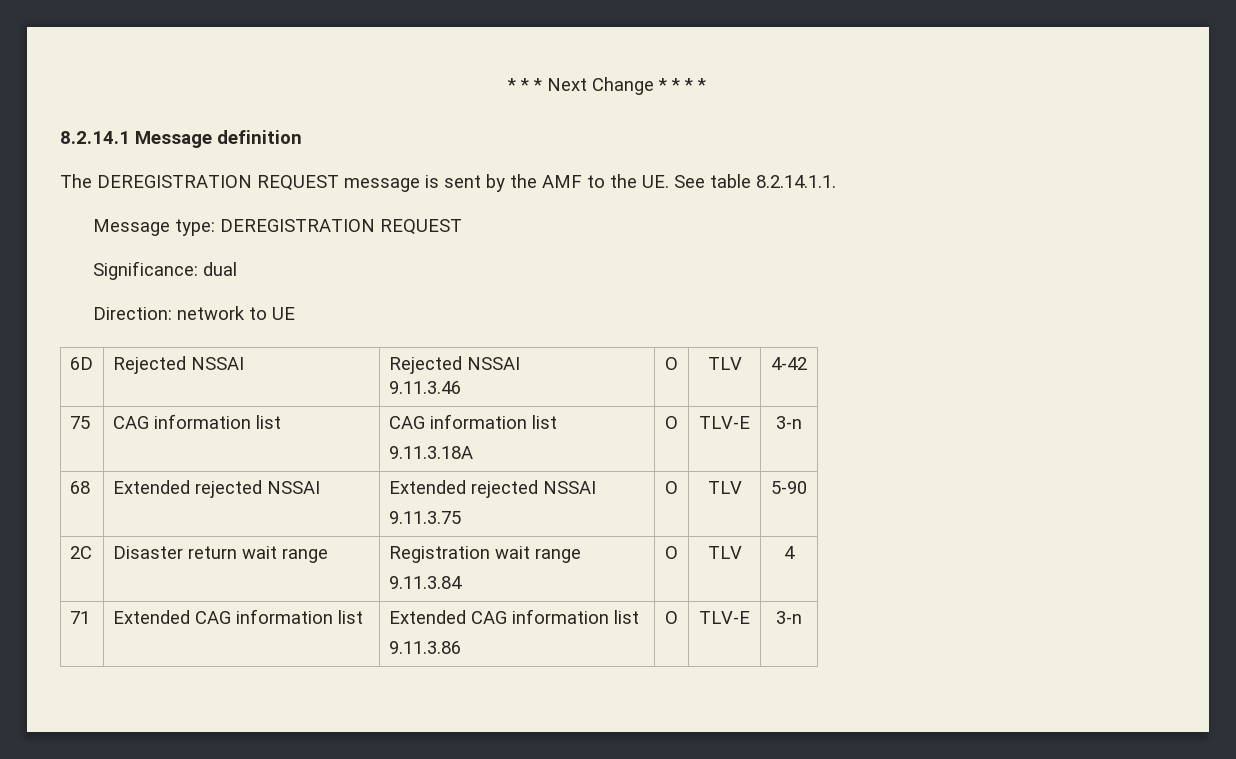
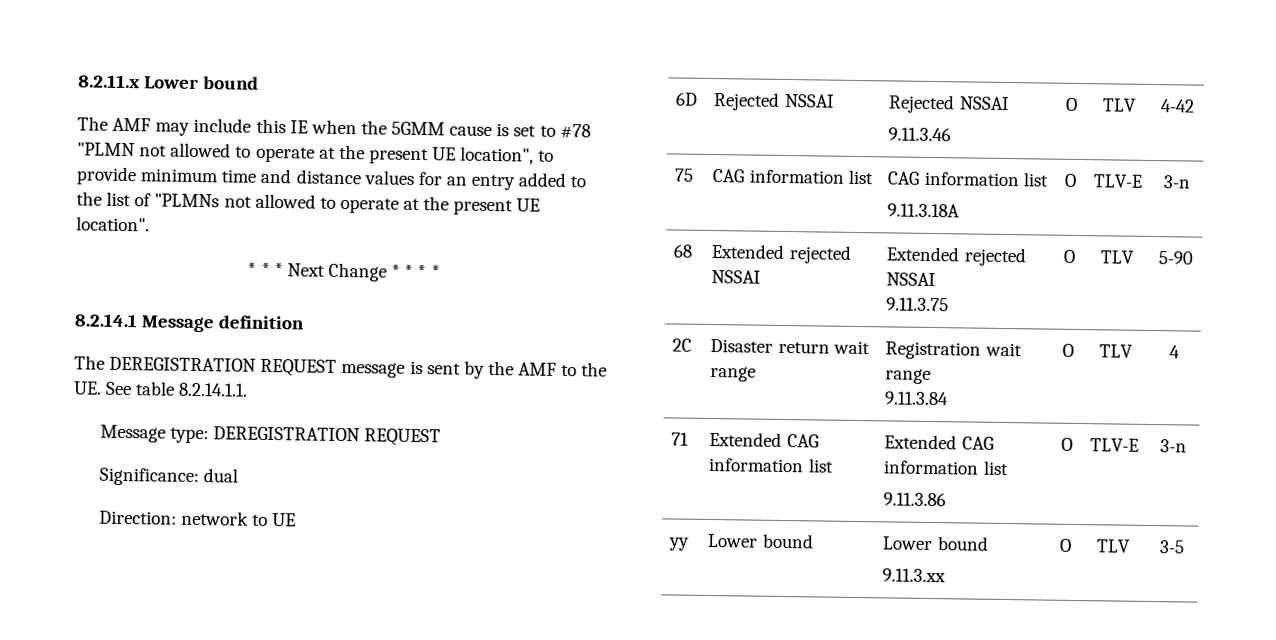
+ 8.2.11.x Lower bound
+ The AMF may include this IE when the 5GMM cause is set to #78 "PLMN not allowed to operate at the present UE location", to provide minimum time and distance values for an entry added to the list of "PLMNs not allowed to operate at the present UE location".
+ yy | Lower bound | Lower bound
+ 9.11.3.xx | O | TLV | 3-5

